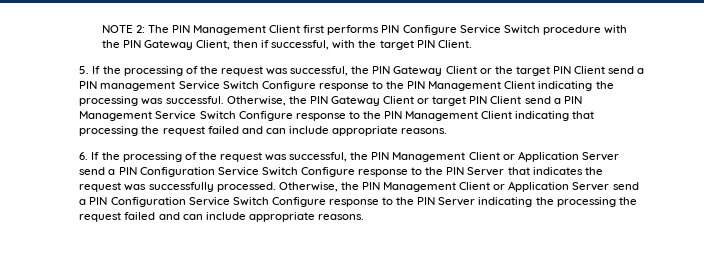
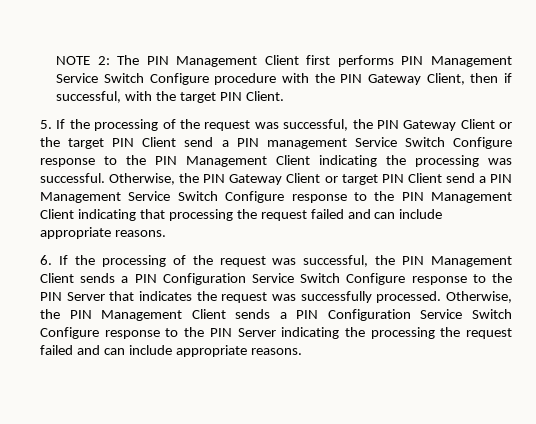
- NOTE 2: The PIN Management Client first performs PIN Configure Service Switch procedure with the PIN Gateway Client, then if successful, with the target PIN Client.
+ NOTE 2: The PIN Management Client first performs PIN Management Service Switch Configure procedure with the PIN Gateway Client, then if successful, with the target PIN Client.
- 6. If the processing of the request was successful, the PIN Management Client or Application Server send a PIN Configuration Service Switch Configure response to the PIN Server that indicates the request was successfully processed.
+ 6. If the processing of the request was successful, the PIN Management Client sends a PIN Configuration Service Switch Configure response to the PIN Server that indicates the request was successfully processed.
- Otherwise, the PIN Management Client or Application Server send a PIN Configuration Service Switch Configure response to the PIN Server indicating the processing the request failed and can include appropriate reasons.
+ Otherwise, the PIN Management Client sends a PIN Configuration Service Switch Configure response to the PIN Server indicating the processing the request failed and can include appropriate reasons.

